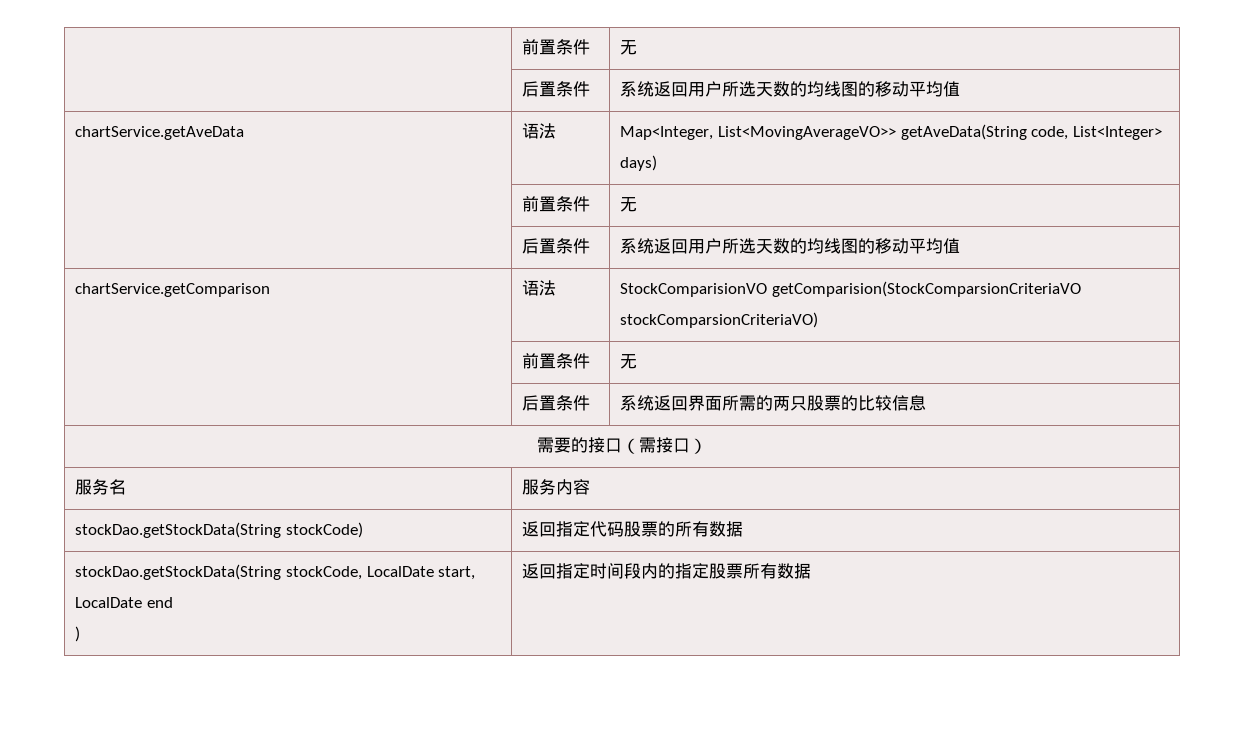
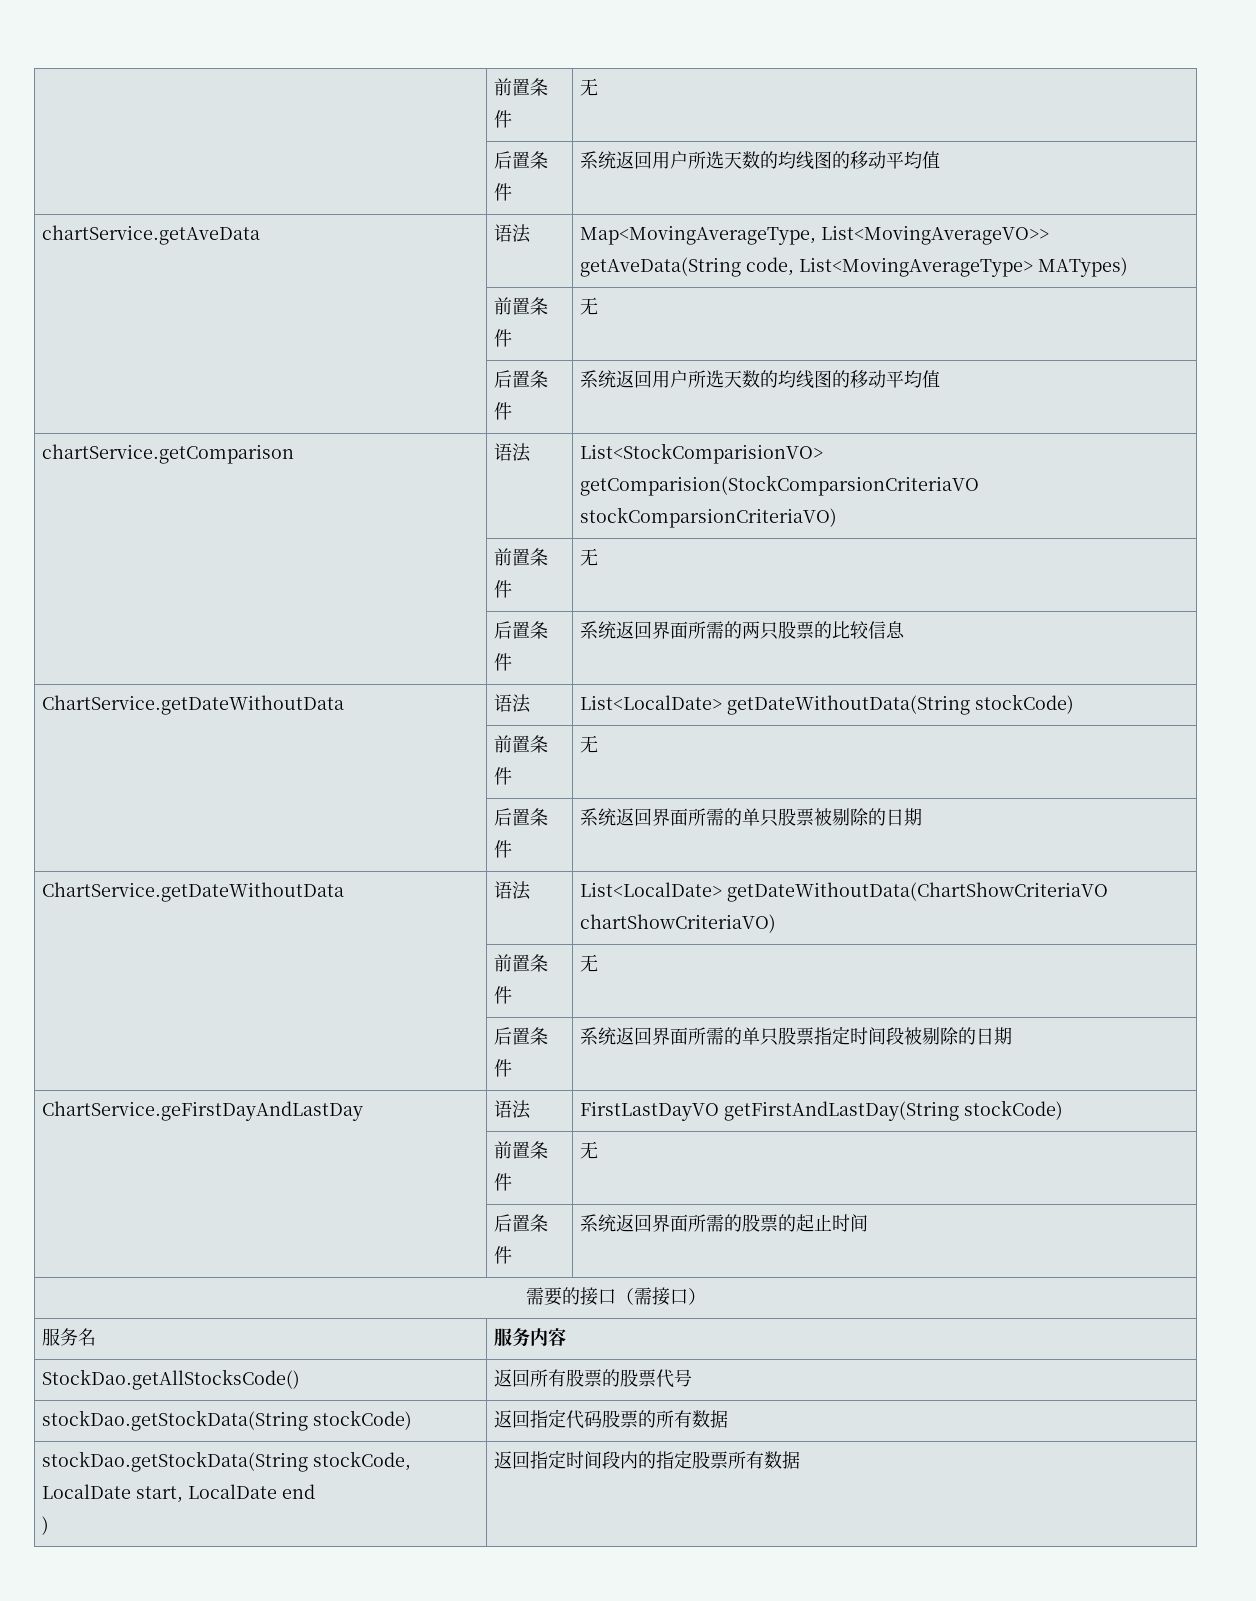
- chartService.getAveData | 语法 | Map<Integer, List<MovingAverageVO>> getAveData(String code, List<Integer> days)
+ chartService.getAveData | 语法 | Map<MovingAverageType, List<MovingAverageVO>> getAveData(String code, List<MovingAverageType> MATypes)
- chartService.getComparison | 语法 | StockComparisionVO getComparision(StockComparsionCriteriaVO stockComparsionCriteriaVO)
+ chartService.getComparison | 语法 | List<StockComparisionVO> getComparision(StockComparsionCriteriaVO stockComparsionCriteriaVO)
+ ChartService.getDateWithoutData | 语法 | List<LocalDate> getDateWithoutData(String stockCode)
+ | 前置条件 | 无
+ | 后置条件 | 系统返回界面所需的单只股票被剔除的日期
+ ChartService.getDateWithoutData | 语法 | List<LocalDate> getDateWithoutData(ChartShowCriteriaVO chartShowCriteriaVO)
+ | 前置条件 | 无
+ | 后置条件 | 系统返回界面所需的单只股票指定时间段被剔除的日期
+ ChartService.geFirstDayAndLastDay | 语法 | FirstLastDayVO getFirstAndLastDay(String stockCode)
+ | 前置条件 | 无
+ | 后置条件 | 系统返回界面所需的股票的起止时间
+ StockDao.getAllStocksCode() | 返回所有股票的股票代号

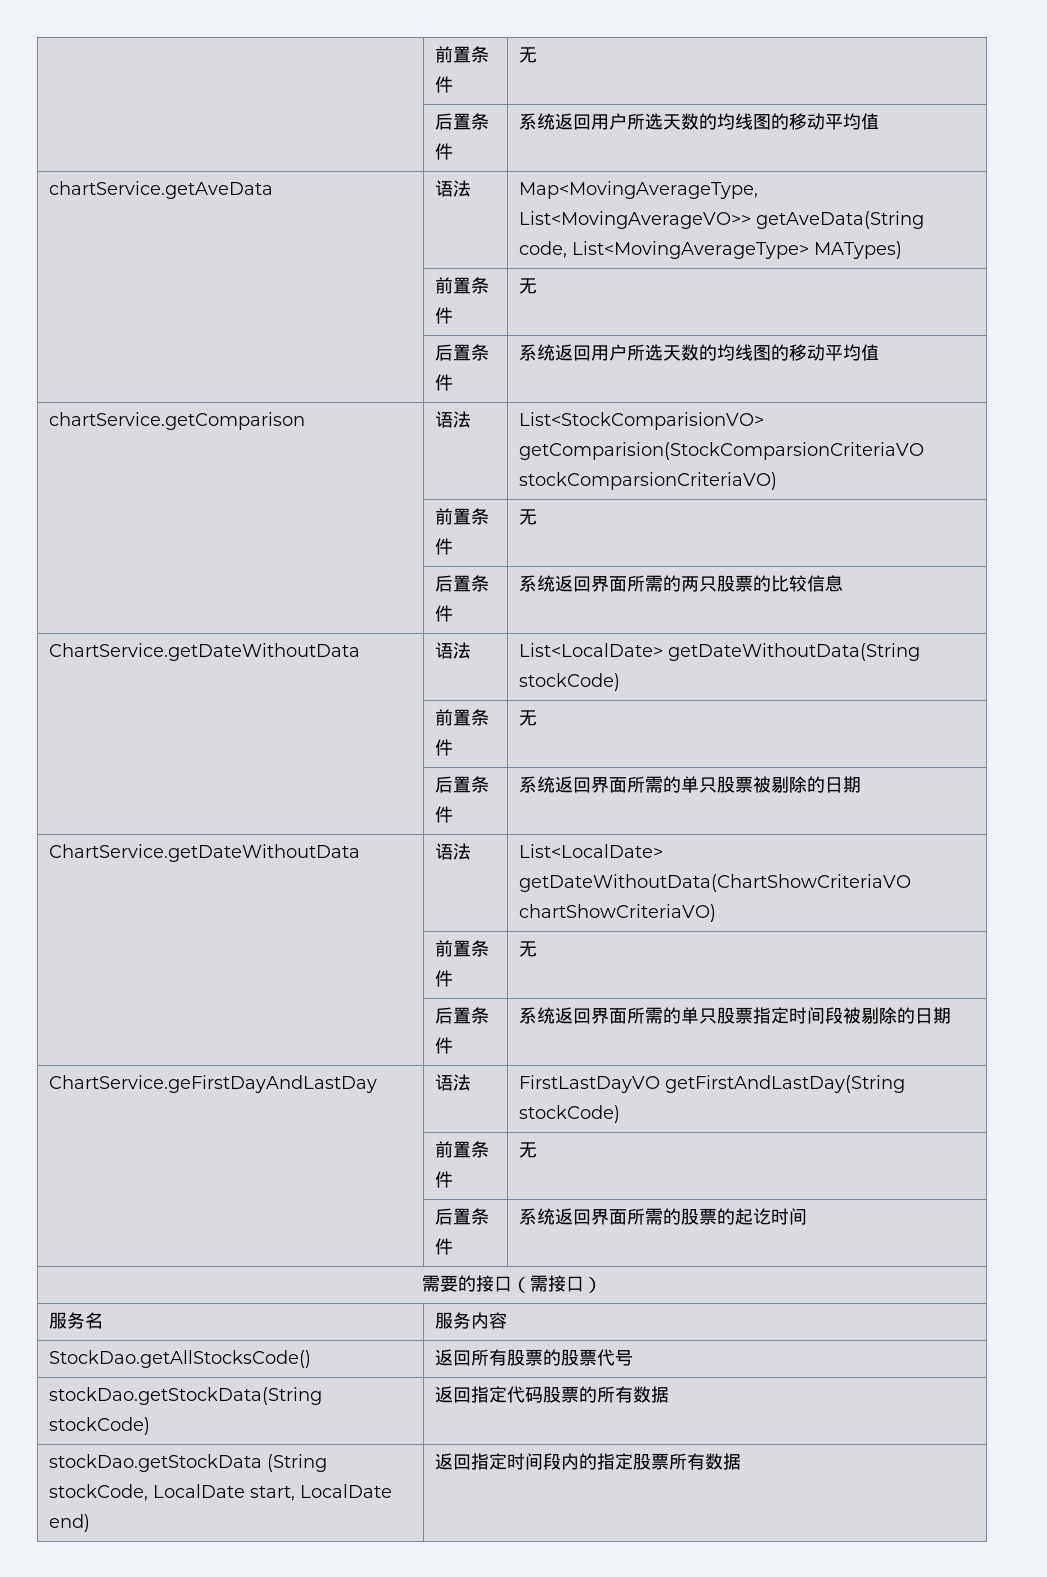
- | 后置条件 | 系统返回界面所需的股票的起止时间
+ | 后置条件 | 系统返回界面所需的股票的起讫时间
- stockDao.getStockData(String stockCode, LocalDate start, LocalDate end
- ) | 返回指定时间段内的指定股票所有数据
+ stockDao.getStockData (String stockCode, LocalDate start, LocalDate end) | 返回指定时间段内的指定股票所有数据

